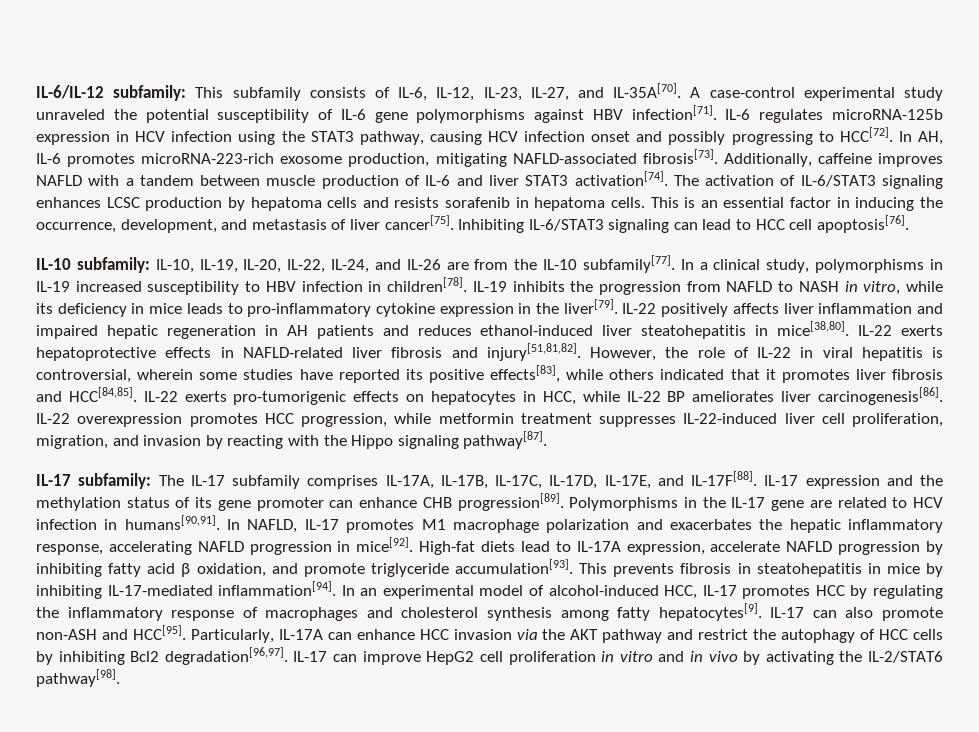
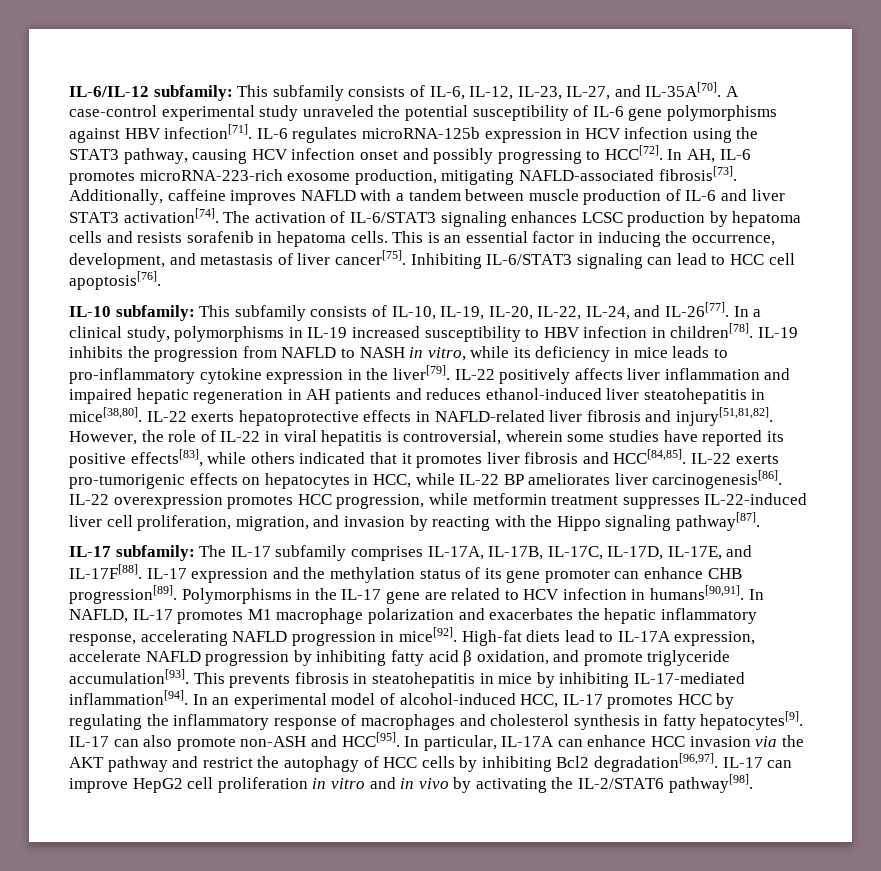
- IL-10 subfamily: IL-10, IL-19, IL-20, IL-22, IL-24, and IL-26 are from the IL-10 subfamily[77].
+ IL-10 subfamily: This subfamily consists of IL-10, IL-19, IL-20, IL-22, IL-24, and IL-26[77].
- In an experimental model of alcohol-induced HCC, IL-17 promotes HCC by regulating the inflammatory response of macrophages and cholesterol synthesis among fatty hepatocytes[9].
+ In an experimental model of alcohol-induced HCC, IL-17 promotes HCC by regulating the inflammatory response of macrophages and cholesterol synthesis in fatty hepatocytes[9].
- Particularly, IL-17A can enhance HCC invasion via the AKT pathway and restrict the autophagy of HCC cells by inhibiting Bcl2 degradation[96,97].
+ In particular, IL-17A can enhance HCC invasion via the AKT pathway and restrict the autophagy of HCC cells by inhibiting Bcl2 degradation[96,97].

